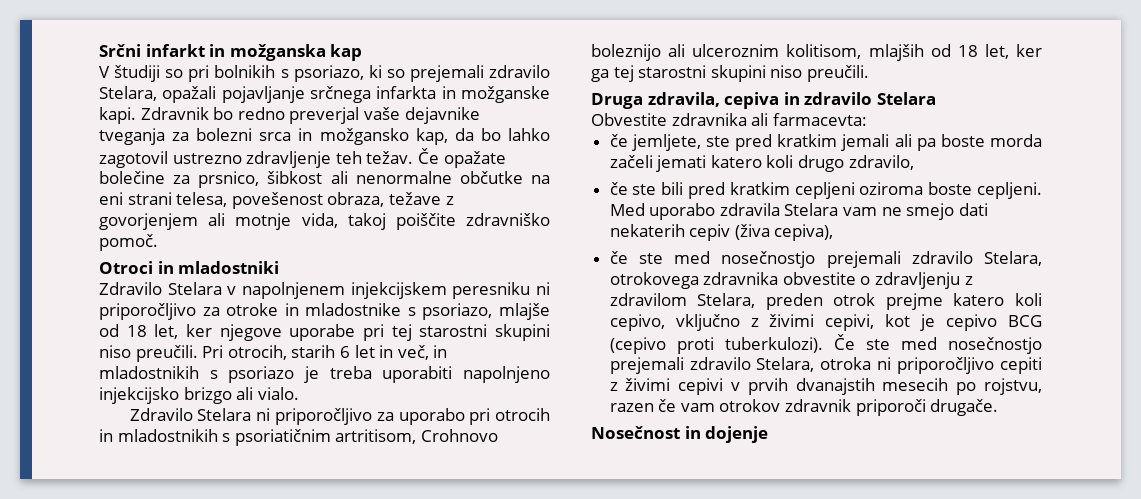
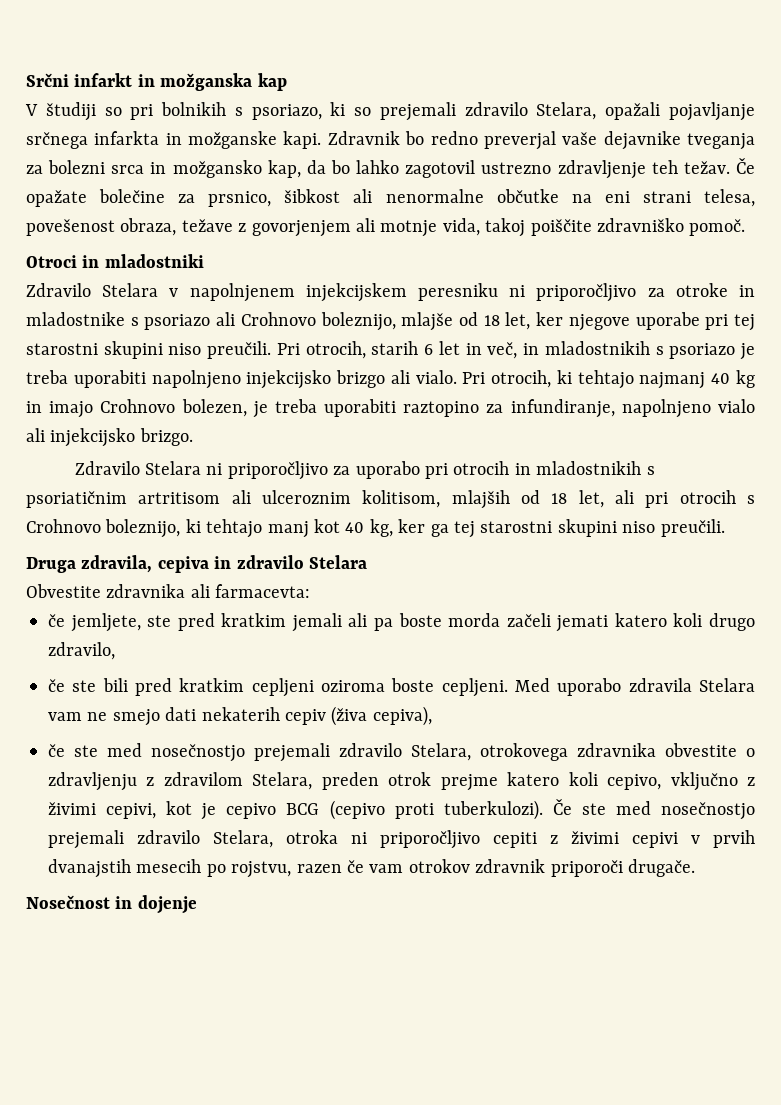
- Zdravilo Stelara v napolnjenem injekcijskem peresniku ni priporočljivo za otroke in mladostnike s psoriazo, mlajše od 18 let, ker njegove uporabe pri tej starostni skupini niso preučili.
+ Zdravilo Stelara v napolnjenem injekcijskem peresniku ni priporočljivo za otroke in mladostnike s psoriazo ali Crohnovo boleznijo, mlajše od 18 let, ker njegove uporabe pri tej starostni skupini niso preučili.
+ Pri otrocih, ki tehtajo najmanj 40 kg in imajo Crohnovo bolezen, je treba uporabiti raztopino za infundiranje, napolnjeno vialo ali injekcijsko brizgo.
- Zdravilo Stelara ni priporočljivo za uporabo pri otrocih in mladostnikih s psoriatičnim artritisom, Crohnovo boleznijo ali ulceroznim kolitisom, mlajših od 18 let, ker ga tej starostni skupini niso preučili.
+ Zdravilo Stelara ni priporočljivo za uporabo pri otrocih in mladostnikih s psoriatičnim artritisom ali ulceroznim kolitisom, mlajših od 18 let, ali pri otrocih s Crohnovo boleznijo, ki tehtajo manj kot 40 kg, ker ga tej starostni skupini niso preučili.

